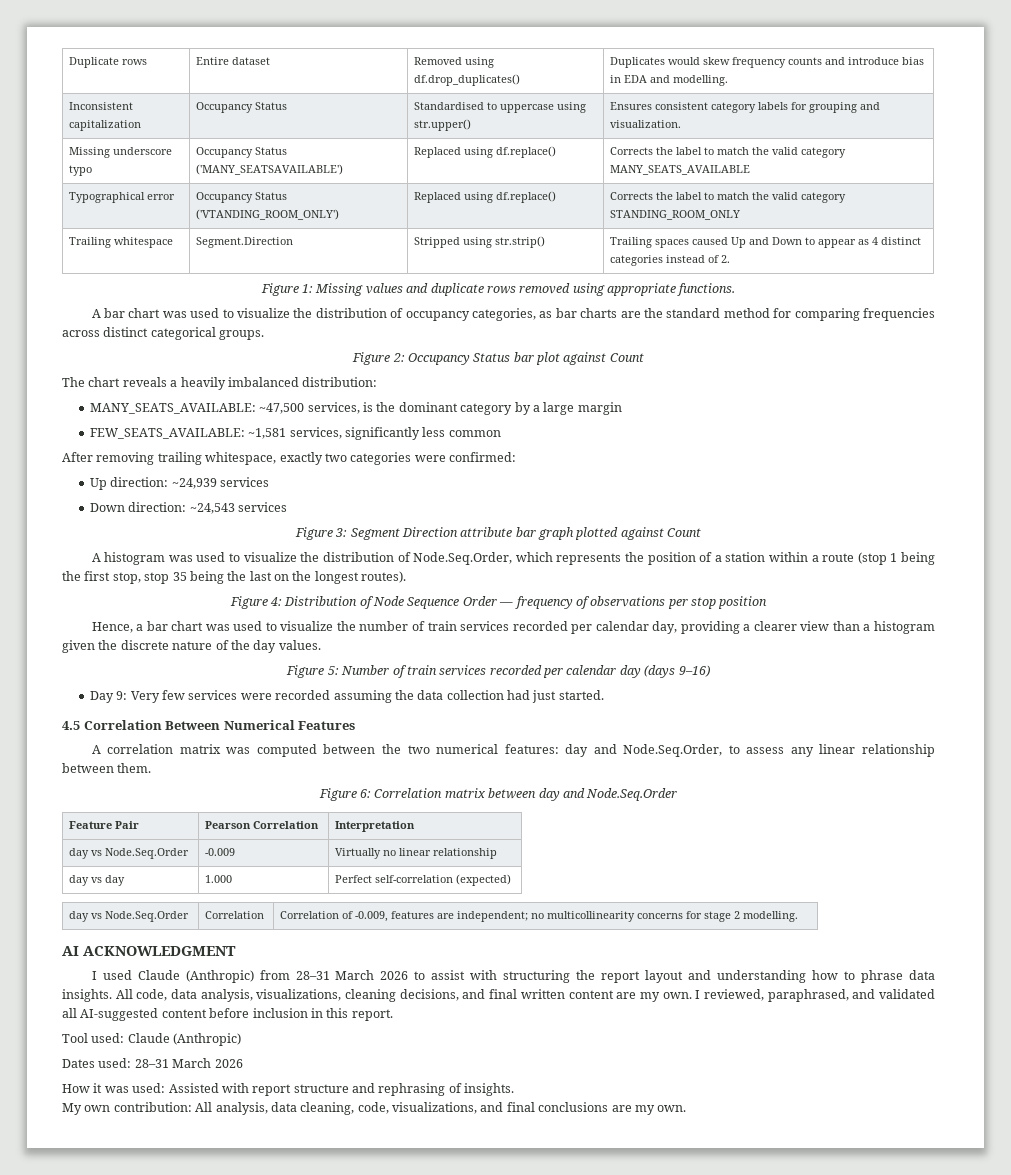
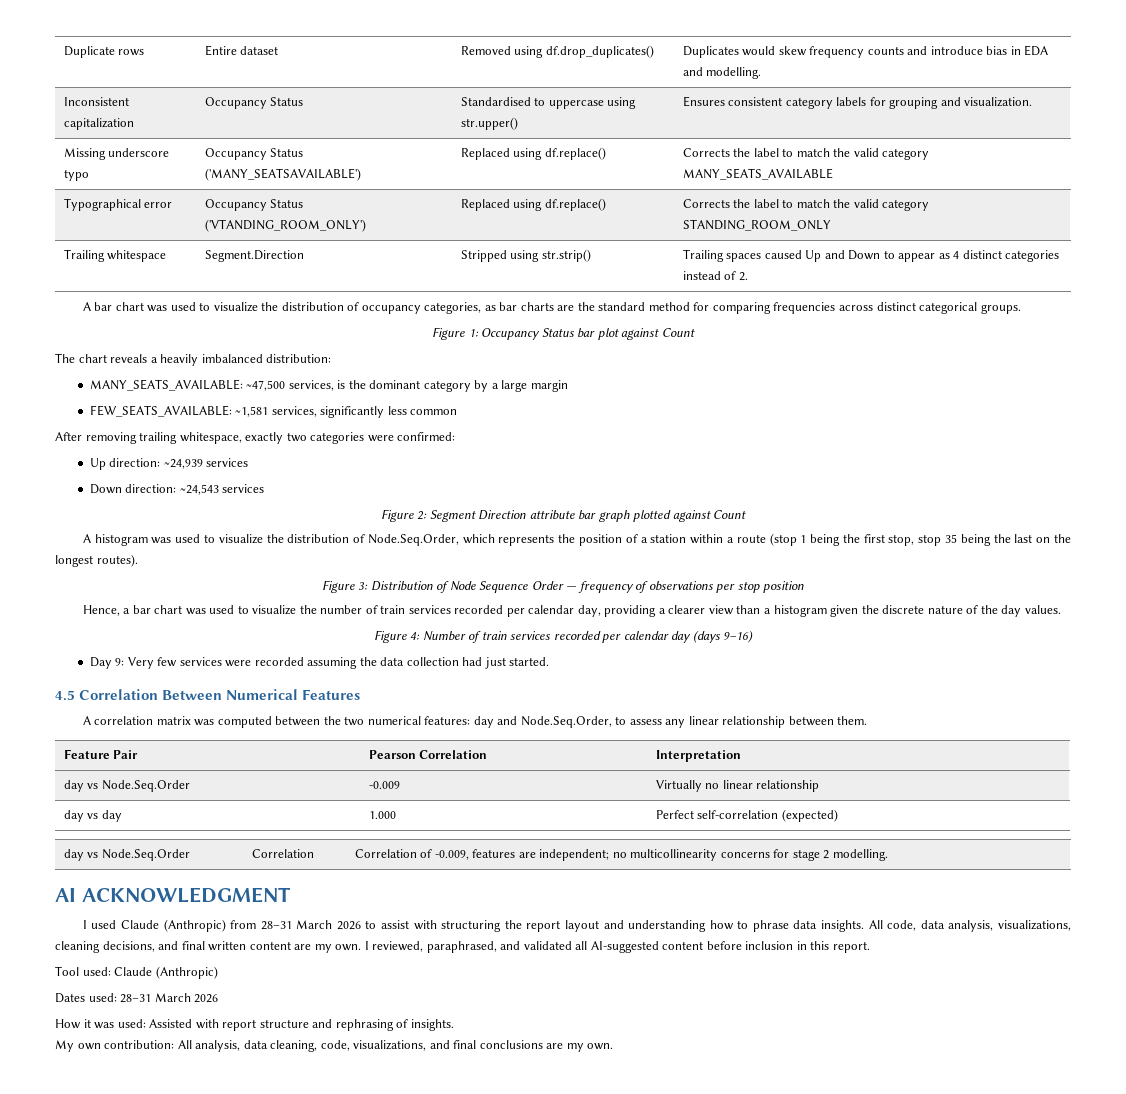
- Figure 1: Missing values and duplicate rows removed using appropriate functions.
- Figure 2: Occupancy Status bar plot against Count
+ Figure 1: Occupancy Status bar plot against Count
- Figure 3: Segment Direction attribute bar graph plotted against Count
+ Figure 2: Segment Direction attribute bar graph plotted against Count
- Figure 4: Distribution of Node Sequence Order — frequency of observations per stop position
+ Figure 3: Distribution of Node Sequence Order — frequency of observations per stop position
- Figure 5: Number of train services recorded per calendar day (days 9–16)
+ Figure 4: Number of train services recorded per calendar day (days 9–16)
- Figure 6: Correlation matrix between day and Node.Seq.Order

